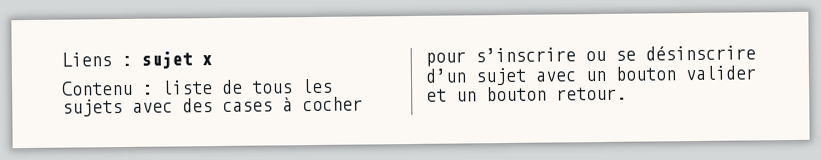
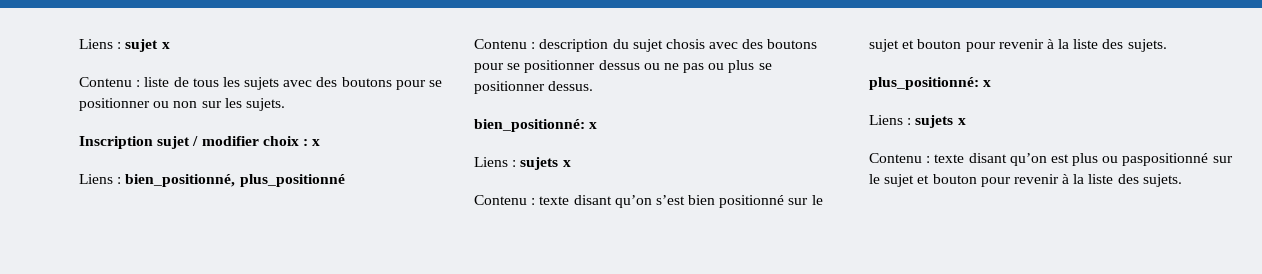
- Contenu : liste de tous les sujets avec des cases à cocher pour s’inscrire ou se désinscrire d’un sujet avec un bouton valider et un bouton retour.
+ Contenu : liste de tous les sujets avec des boutons pour se positionner ou non sur les sujets.
+ Inscription sujet / modifier choix : x
+ Liens : bien_positionné, plus_positionné
+ Contenu : description du sujet chosis avec des boutons pour se positionner dessus ou ne pas ou plus se positionner dessus.
+ bien_positionné: x
+ Liens : sujets x
+ Contenu : texte disant qu’on s’est bien positionné sur le sujet et bouton pour revenir à la liste des sujets.
+ plus_positionné: x
+ Liens : sujets x
+ Contenu : texte disant qu’on est plus ou paspositionné sur le sujet et bouton pour revenir à la liste des sujets.

